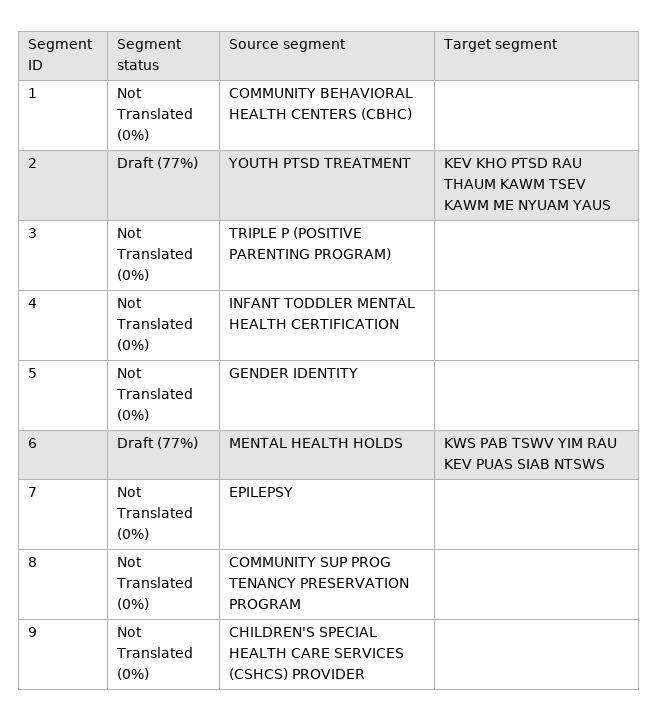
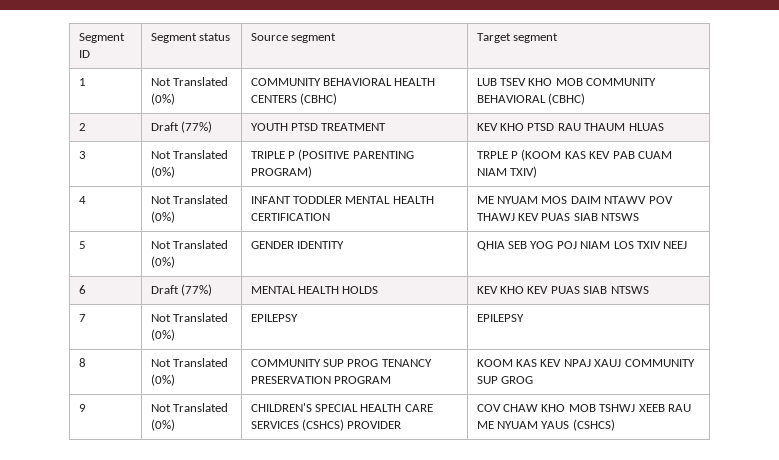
- 1 | Not Translated (0%) | COMMUNITY BEHAVIORAL HEALTH CENTERS (CBHC) |
+ 1 | Not Translated (0%) | COMMUNITY BEHAVIORAL HEALTH CENTERS (CBHC) | LUB TSEV KHO MOB COMMUNITY BEHAVIORAL (CBHC)
- 2 | Draft (77%) | YOUTH PTSD TREATMENT | KEV KHO PTSD RAU THAUM KAWM TSEV KAWM ME NYUAM YAUS
+ 2 | Draft (77%) | YOUTH PTSD TREATMENT | KEV KHO PTSD RAU THAUM HLUAS
- 3 | Not Translated (0%) | TRIPLE P (POSITIVE PARENTING PROGRAM) |
+ 3 | Not Translated (0%) | TRIPLE P (POSITIVE PARENTING PROGRAM) | TRPLE P (KOOM KAS KEV PAB CUAM NIAM TXIV)
- 4 | Not Translated (0%) | INFANT TODDLER MENTAL HEALTH CERTIFICATION |
+ 4 | Not Translated (0%) | INFANT TODDLER MENTAL HEALTH CERTIFICATION | ME NYUAM MOS DAIM NTAWV POV THAWJ KEV PUAS SIAB NTSWS
- 5 | Not Translated (0%) | GENDER IDENTITY |
+ 5 | Not Translated (0%) | GENDER IDENTITY | QHIA SEB YOG POJ NIAM LOS TXIV NEEJ
- 6 | Draft (77%) | MENTAL HEALTH HOLDS | KWS PAB TSWV YIM RAU KEV PUAS SIAB NTSWS
+ 6 | Draft (77%) | MENTAL HEALTH HOLDS | KEV KHO KEV PUAS SIAB NTSWS
- 7 | Not Translated (0%) | EPILEPSY |
+ 7 | Not Translated (0%) | EPILEPSY | EPILEPSY
- 8 | Not Translated (0%) | COMMUNITY SUP PROG TENANCY PRESERVATION PROGRAM |
+ 8 | Not Translated (0%) | COMMUNITY SUP PROG TENANCY PRESERVATION PROGRAM | KOOM KAS KEV NPAJ XAUJ COMMUNITY SUP GROG
- 9 | Not Translated (0%) | CHILDREN'S SPECIAL HEALTH CARE SERVICES (CSHCS) PROVIDER |
+ 9 | Not Translated (0%) | CHILDREN'S SPECIAL HEALTH CARE SERVICES (CSHCS) PROVIDER | COV CHAW KHO MOB TSHWJ XEEB RAU ME NYUAM YAUS (CSHCS)

